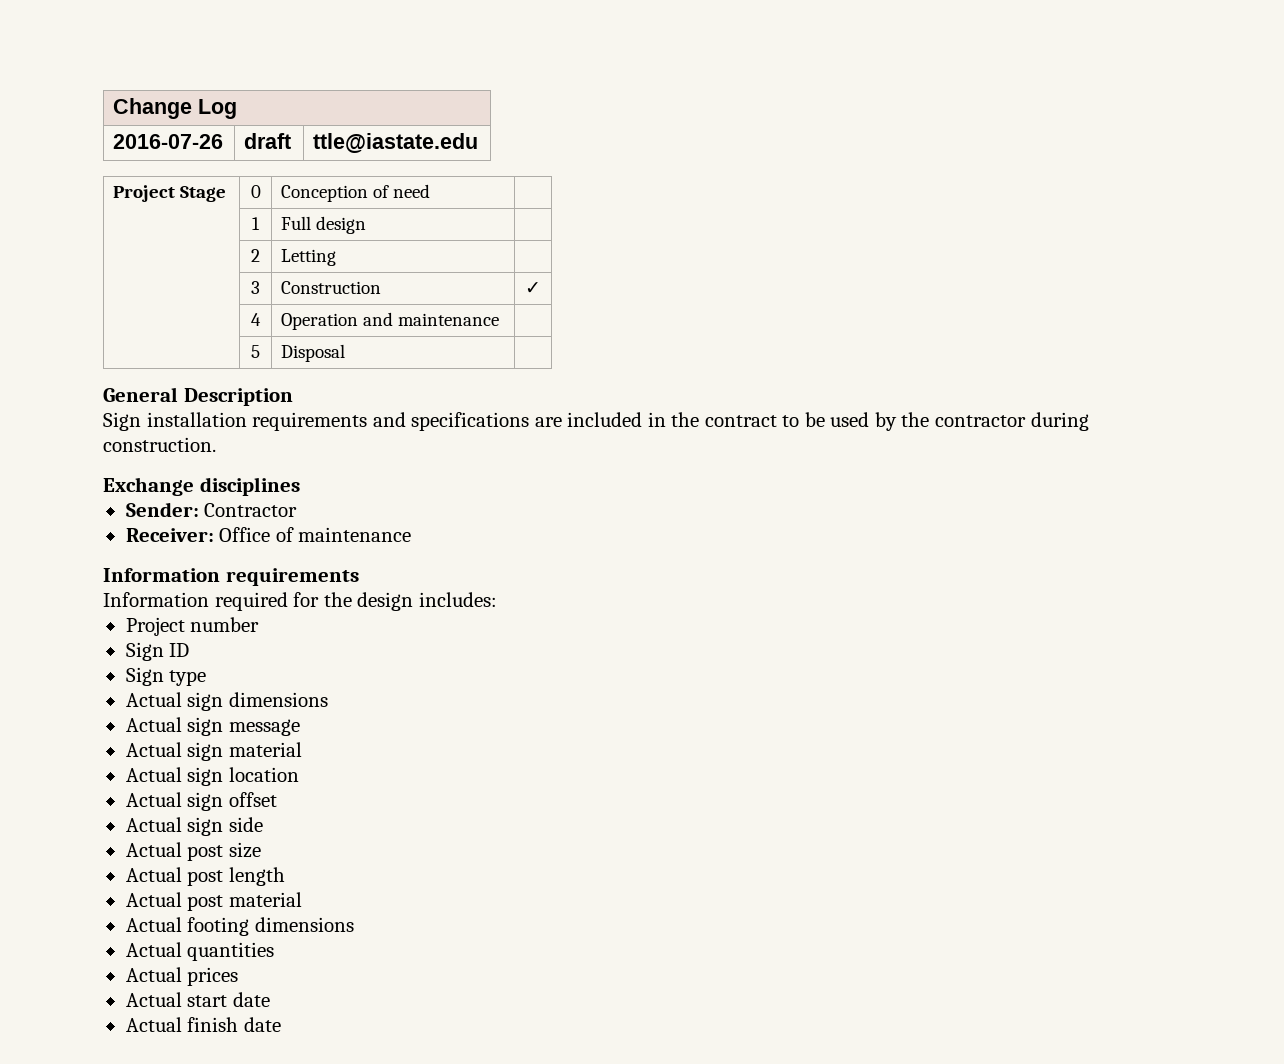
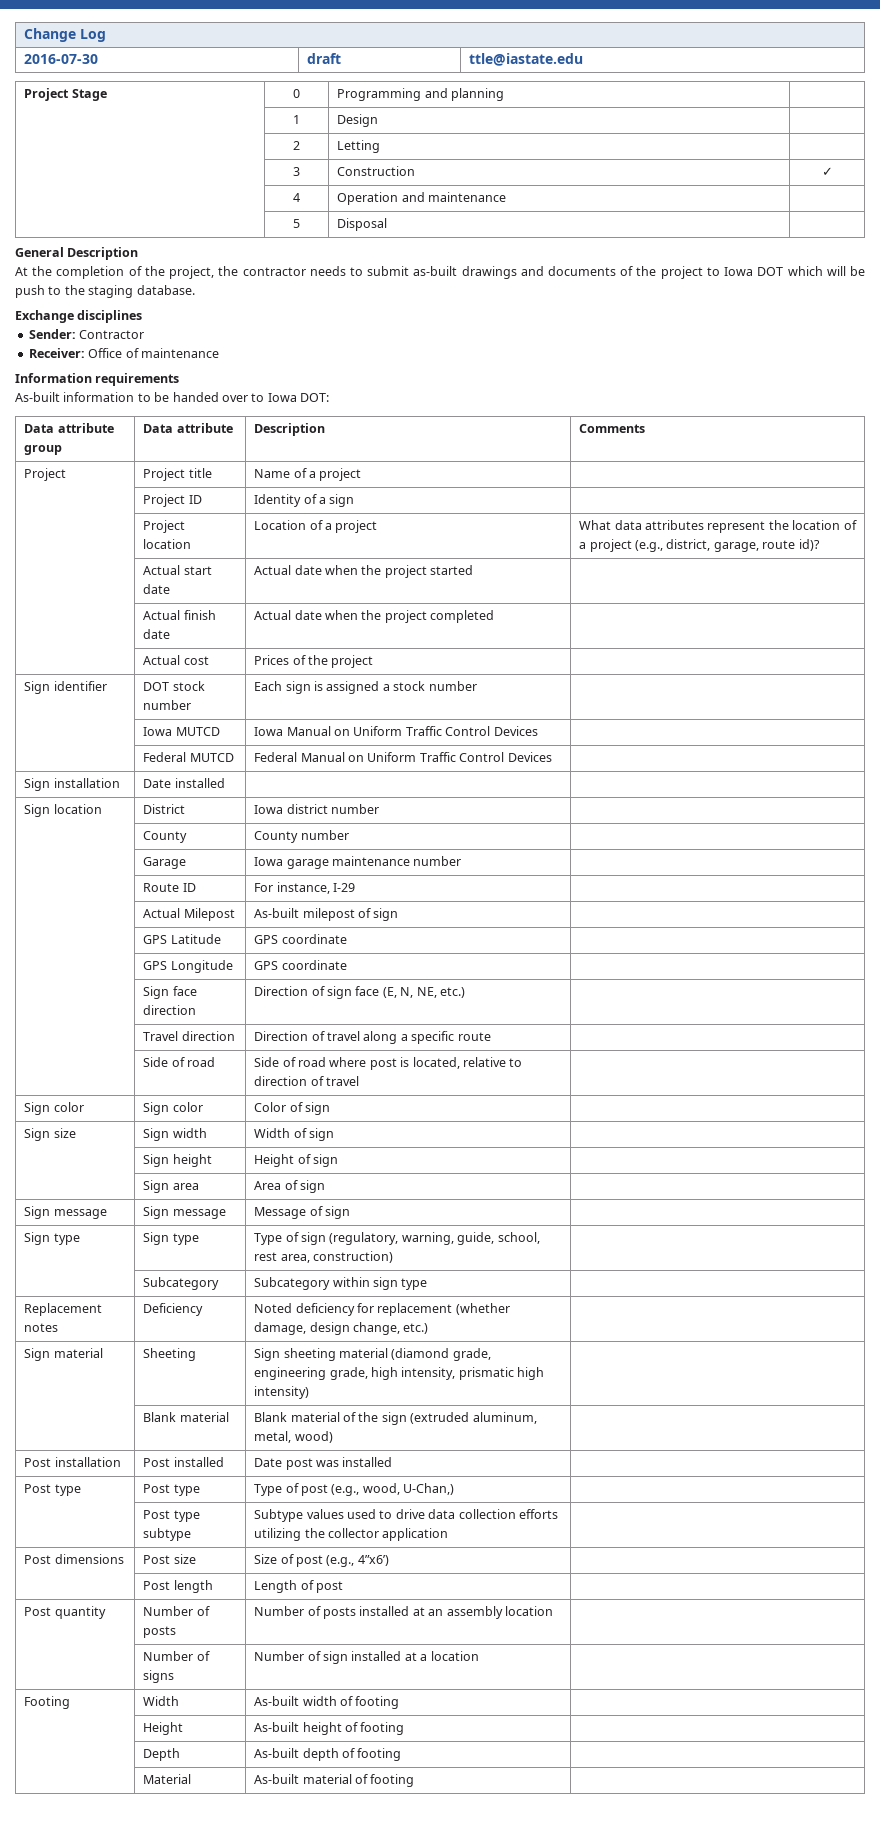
- 2016-07-26 | draft | ttle@iastate.edu
+ 2016-07-30 | draft | ttle@iastate.edu
- Project Stage | 0 | Conception of need |
- | 1 | Full design |
+ Project Stage | 0 | Programming and planning |
+ | 1 | Design |
- Sign installation requirements and specifications are included in the contract to be used by the contractor during construction.
+ At the completion of the project, the contractor needs to submit as-built drawings and documents of the project to Iowa DOT which will be push to the staging database.
- Information required for the design includes:
- Project number
- Sign ID
- Sign type
- Actual sign dimensions
- Actual sign message
- Actual sign material
- Actual sign location
- Actual sign offset
- Actual sign side
- Actual post size
- Actual post length
- Actual post material
- Actual footing dimensions
- Actual quantities
- Actual prices
- Actual start date
- Actual finish date
+ As-built information to be handed over to Iowa DOT:
+ Data attribute group | Data attribute | Description | Comments
+ Project | Project title | Name of a project |
+ | Project ID | Identity of a sign |
+ | Project location | Location of a project | What data attributes represent the location of a project (e.g., district, garage, route id)?
+ | Actual start date | Actual date when the project started |
+ | Actual finish date | Actual date when the project completed |
+ | Actual cost | Prices of the project |
+ Sign identifier | DOT stock number | Each sign is assigned a stock number |
+ | Iowa MUTCD | Iowa Manual on Uniform Traffic Control Devices |
+ | Federal MUTCD | Federal Manual on Uniform Traffic Control Devices |
+ Sign installation | Date installed | |
+ Sign location | District | Iowa district number |
+ | County | County number |
+ | Garage | Iowa garage maintenance number |
+ | Route ID | For instance, I-29 |
+ | Actual Milepost | As-built milepost of sign |
+ | GPS Latitude | GPS coordinate |
+ | GPS Longitude | GPS coordinate |
+ | Sign face direction | Direction of sign face (E, N, NE, etc.) |
+ | Travel direction | Direction of travel along a specific route |
+ | Side of road | Side of road where post is located, relative to direction of travel |
+ Sign color | Sign color | Color of sign |
+ Sign size | Sign width | Width of sign |
+ | Sign height | Height of sign |
+ | Sign area | Area of sign |
+ Sign message | Sign message | Message of sign |
+ Sign type | Sign type | Type of sign (regulatory, warning, guide, school, rest area, construction) |
+ | Subcategory | Subcategory within sign type |
+ Replacement notes | Deficiency | Noted deficiency for replacement (whether damage, design change, etc.) |
+ Sign material | Sheeting | Sign sheeting material (diamond grade, engineering grade, high intensity, prismatic high intensity) |
+ | Blank material | Blank material of the sign (extruded aluminum, metal, wood) |
+ Post installation | Post installed | Date post was installed |
+ Post type | Post type | Type of post (e.g., wood, U-Chan,) |
+ | Post type subtype | Subtype values used to drive data collection efforts utilizing the collector application |
+ Post dimensions | Post size | Size of post (e.g., 4”x6’) |
+ | Post length | Length of post |
+ Post quantity | Number of posts | Number of posts installed at an assembly location |
+ | Number of signs | Number of sign installed at a location |
+ Footing | Width | As-built width of footing |
+ | Height | As-built height of footing |
+ | Depth | As-built depth of footing |
+ | Material | As-built material of footing |

